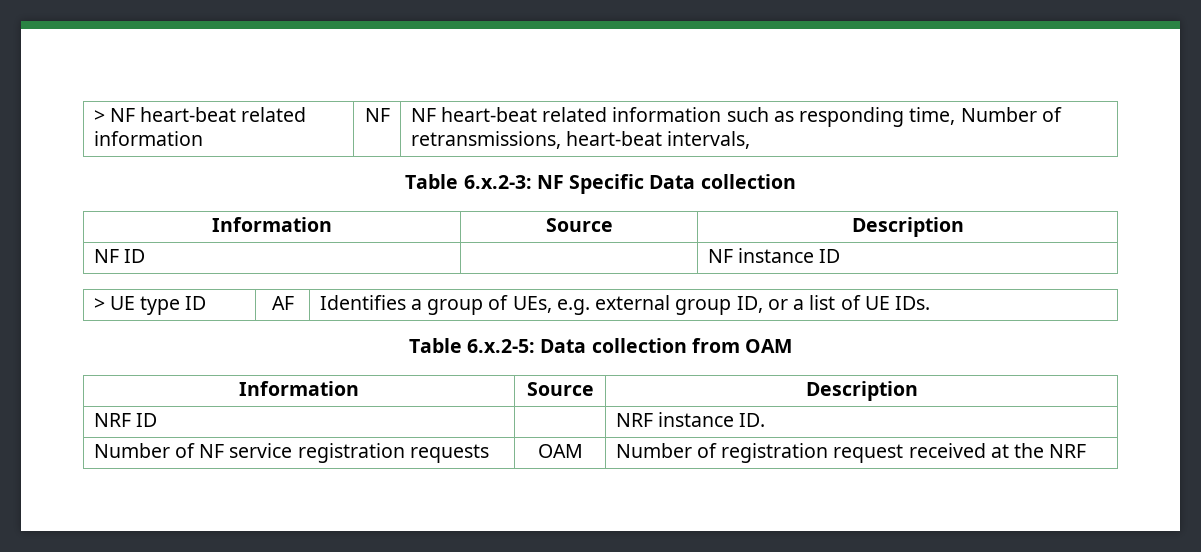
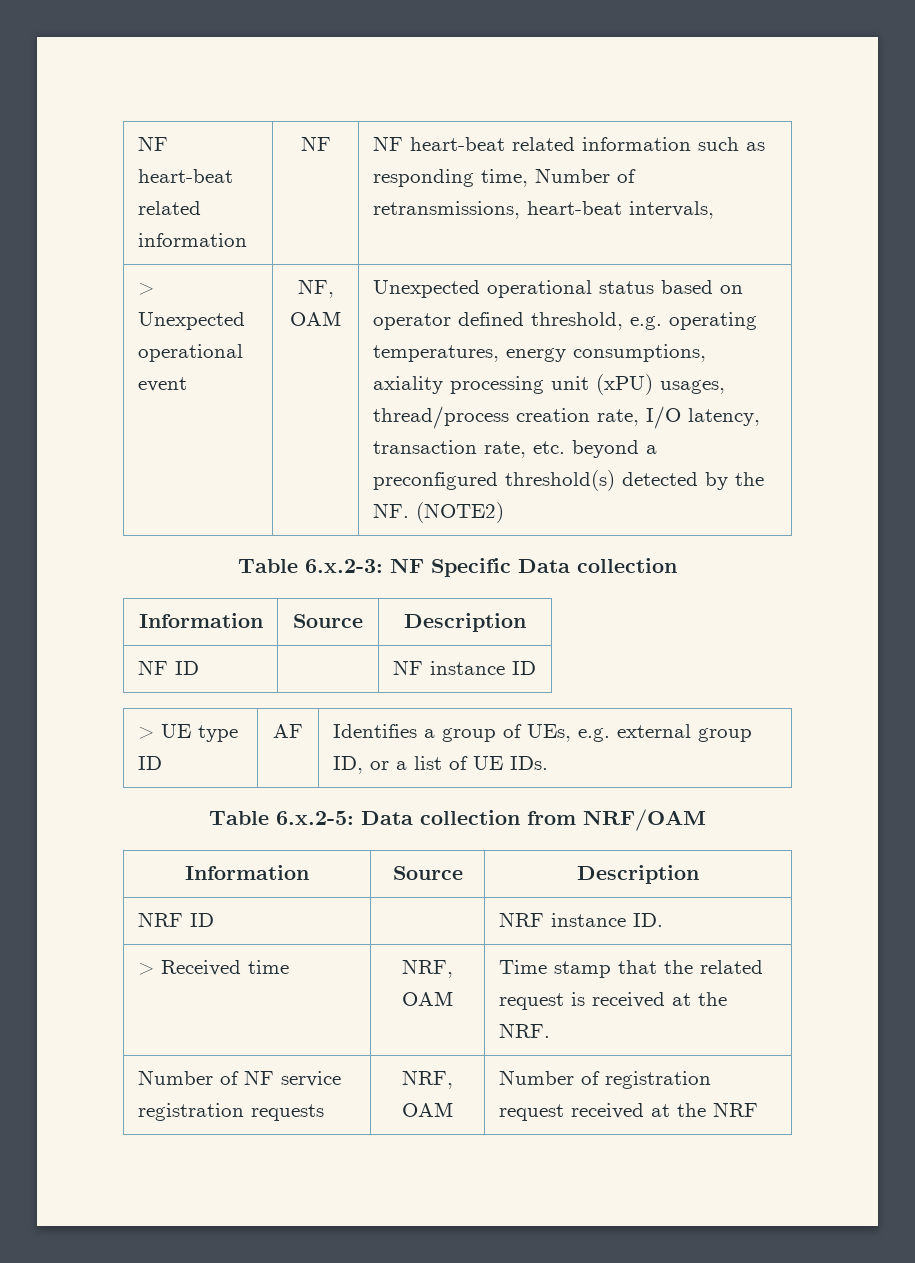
- > NF heart-beat related information | NF | NF heart-beat related information such as responding time, Number of retransmissions, heart-beat intervals,
+ NF heart-beat related information | NF | NF heart-beat related information such as responding time, Number of retransmissions, heart-beat intervals,
+ > Unexpected operational event | NF, OAM | Unexpected operational status based on operator defined threshold, e.g. operating temperatures, energy consumptions, axiality processing unit (xPU) usages, thread/process creation rate, I/O latency, transaction rate, etc. beyond a preconfigured threshold(s) detected by the NF. (NOTE2)
- Table 6.x.2-5: Data collection from OAM
+ Table 6.x.2-5: Data collection from NRF/OAM
+ > Received time | NRF, OAM | Time stamp that the related request is received at the NRF.
- Number of NF service registration requests | OAM | Number of registration request received at the NRF
+ Number of NF service registration requests | NRF, OAM | Number of registration request received at the NRF

